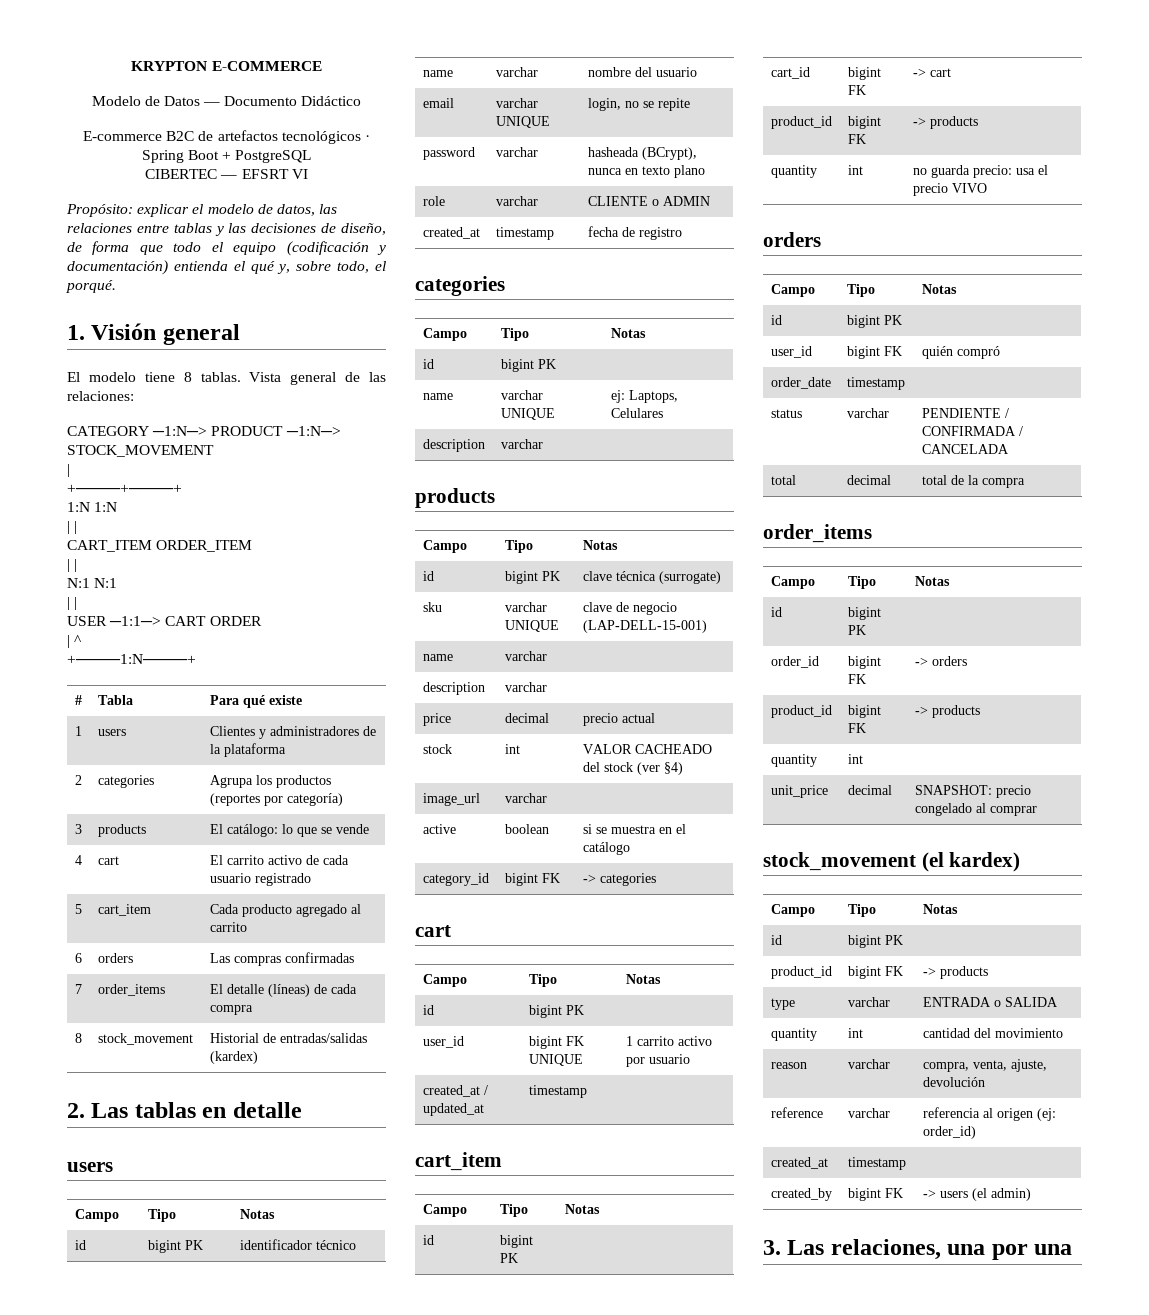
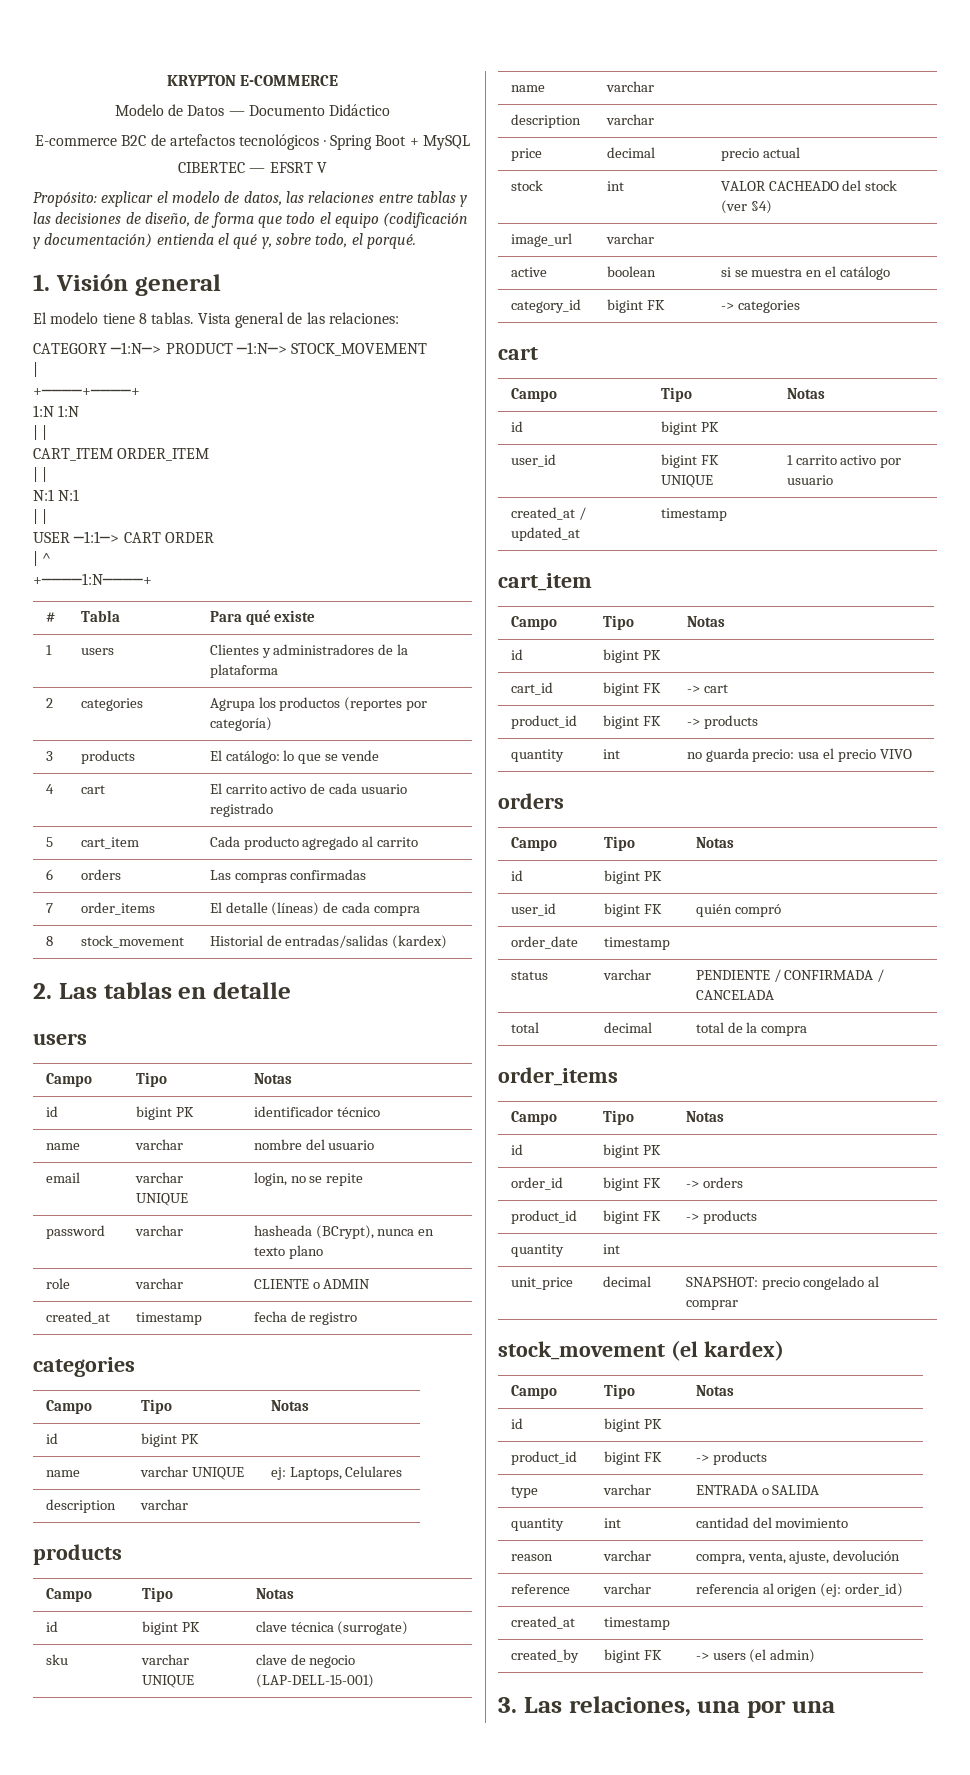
- E-commerce B2C de artefactos tecnológicos · Spring Boot + PostgreSQL
+ E-commerce B2C de artefactos tecnológicos · Spring Boot + MySQL
- CIBERTEC — EFSRT VI
+ CIBERTEC — EFSRT V

